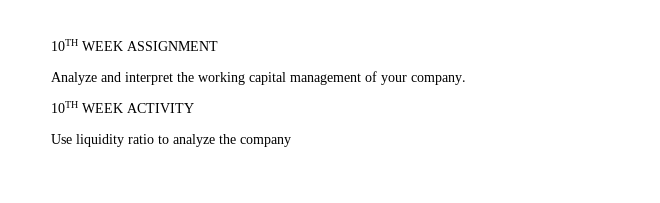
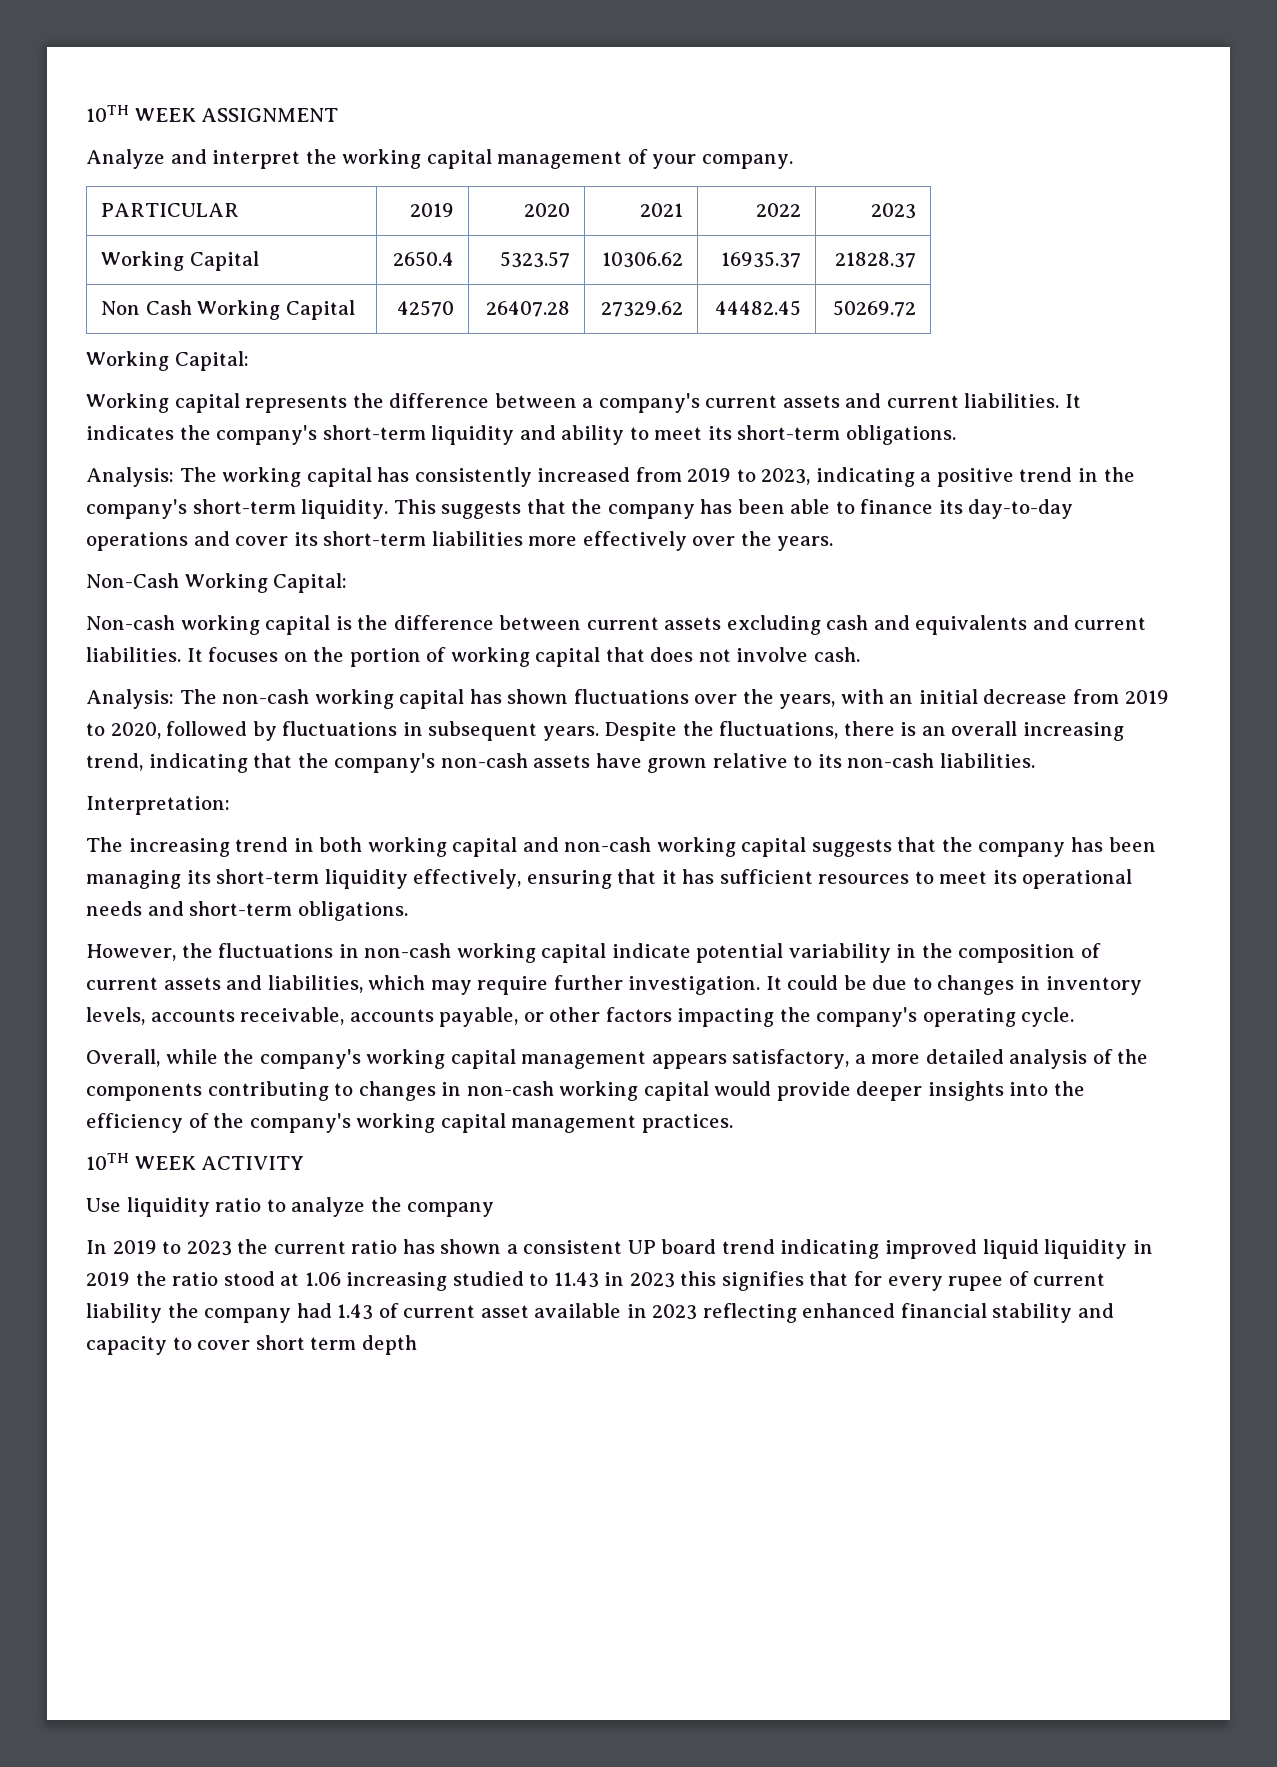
+ PARTICULAR | 2019 | 2020 | 2021 | 2022 | 2023
+ Working Capital | 2650.4 | 5323.57 | 10306.62 | 16935.37 | 21828.37
+ Non Cash Working Capital | 42570 | 26407.28 | 27329.62 | 44482.45 | 50269.72
+ Working Capital:
+ Working capital represents the difference between a company's current assets and current liabilities. It indicates the company's short-term liquidity and ability to meet its short-term obligations.
+ Analysis: The working capital has consistently increased from 2019 to 2023, indicating a positive trend in the company's short-term liquidity. This suggests that the company has been able to finance its day-to-day operations and cover its short-term liabilities more effectively over the years.
+ Non-Cash Working Capital:
+ Non-cash working capital is the difference between current assets excluding cash and equivalents and current liabilities. It focuses on the portion of working capital that does not involve cash.
+ Analysis: The non-cash working capital has shown fluctuations over the years, with an initial decrease from 2019 to 2020, followed by fluctuations in subsequent years. Despite the fluctuations, there is an overall increasing trend, indicating that the company's non-cash assets have grown relative to its non-cash liabilities.
+ Interpretation:
+ The increasing trend in both working capital and non-cash working capital suggests that the company has been managing its short-term liquidity effectively, ensuring that it has sufficient resources to meet its operational needs and short-term obligations.
+ However, the fluctuations in non-cash working capital indicate potential variability in the composition of current assets and liabilities, which may require further investigation. It could be due to changes in inventory levels, accounts receivable, accounts payable, or other factors impacting the company's operating cycle.
+ Overall, while the company's working capital management appears satisfactory, a more detailed analysis of the components contributing to changes in non-cash working capital would provide deeper insights into the efficiency of the company's working capital management practices.
+ In 2019 to 2023 the current ratio has shown a consistent UP board trend indicating improved liquid liquidity in 2019 the ratio stood at 1.06 increasing studied to 11.43 in 2023 this signifies that for every rupee of current liability the company had 1.43 of current asset available in 2023 reflecting enhanced financial stability and capacity to cover short term depth

